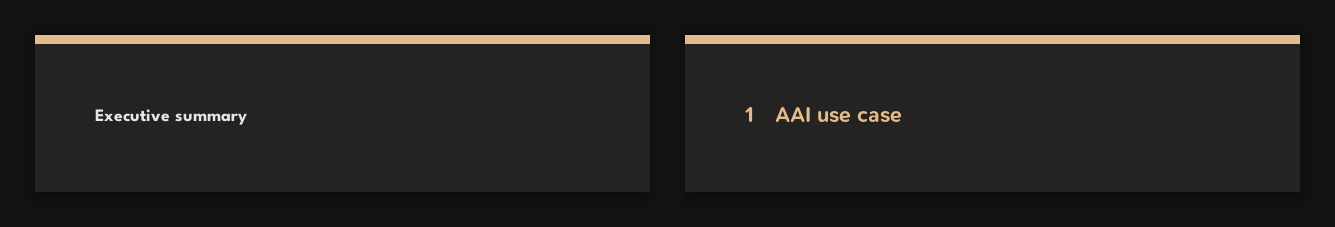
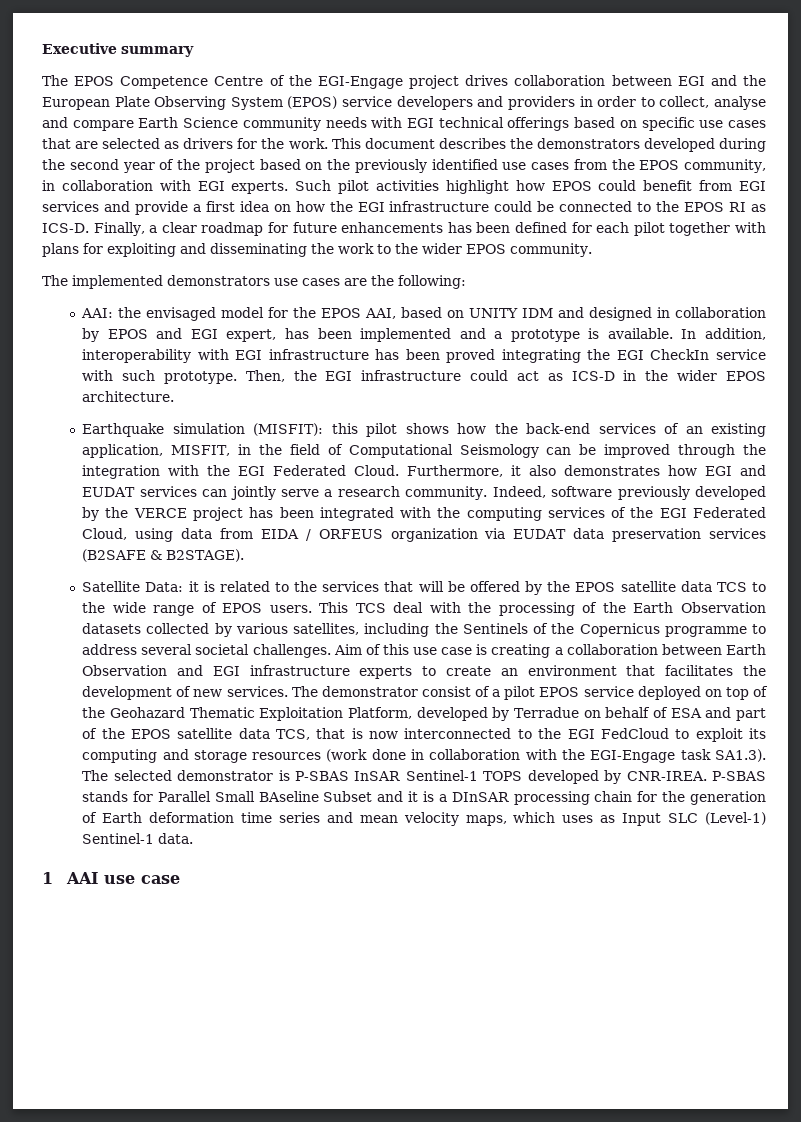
+ The EPOS Competence Centre of the EGI-Engage project drives collaboration between EGI and the European Plate Observing System (EPOS) service developers and providers in order to collect, analyse and compare Earth Science community needs with EGI technical offerings based on specific use cases that are selected as drivers for the work. This document describes the demonstrators developed during the second year of the project based on the previously identified use cases from the EPOS community, in collaboration with EGI experts. Such pilot activities highlight how EPOS could benefit from EGI services and provide a first idea on how the EGI infrastructure could be connected to the EPOS RI as ICS-D. Finally, a clear roadmap for future enhancements has been defined for each pilot together with plans for exploiting and disseminating the work to the wider EPOS community.
+ The implemented demonstrators use cases are the following:
+ AAI: the envisaged model for the EPOS AAI, based on UNITY IDM and designed in collaboration by EPOS and EGI expert, has been implemented and a prototype is available. In addition, interoperability with EGI infrastructure has been proved integrating the EGI CheckIn service with such prototype. Then, the EGI infrastructure could act as ICS-D in the wider EPOS architecture.
+ Earthquake simulation (MISFIT): this pilot shows how the back-end services of an existing application, MISFIT, in the field of Computational Seismology can be improved through the integration with the EGI Federated Cloud. Furthermore, it also demonstrates how EGI and EUDAT services can jointly serve a research community. Indeed, software previously developed by the VERCE project has been integrated with the computing services of the EGI Federated Cloud, using data from EIDA / ORFEUS organization via EUDAT data preservation services (B2SAFE & B2STAGE).
+ Satellite Data: it is related to the services that will be offered by the EPOS satellite data TCS to the wide range of EPOS users. This TCS deal with the processing of the Earth Observation datasets collected by various satellites, including the Sentinels of the Copernicus programme to address several societal challenges. Aim of this use case is creating a collaboration between Earth Observation and EGI infrastructure experts to create an environment that facilitates the development of new services. The demonstrator consist of a pilot EPOS service deployed on top of the Geohazard Thematic Exploitation Platform, developed by Terradue on behalf of ESA and part of the EPOS satellite data TCS, that is now interconnected to the EGI FedCloud to exploit its computing and storage resources (work done in collaboration with the EGI-Engage task SA1.3). The selected demonstrator is P-SBAS InSAR Sentinel-1 TOPS developed by CNR-IREA. P-SBAS stands for Parallel Small BAseline Subset and it is a DInSAR processing chain for the generation of Earth deformation time series and mean velocity maps, which uses as Input SLC (Level-1) Sentinel-1 data.

